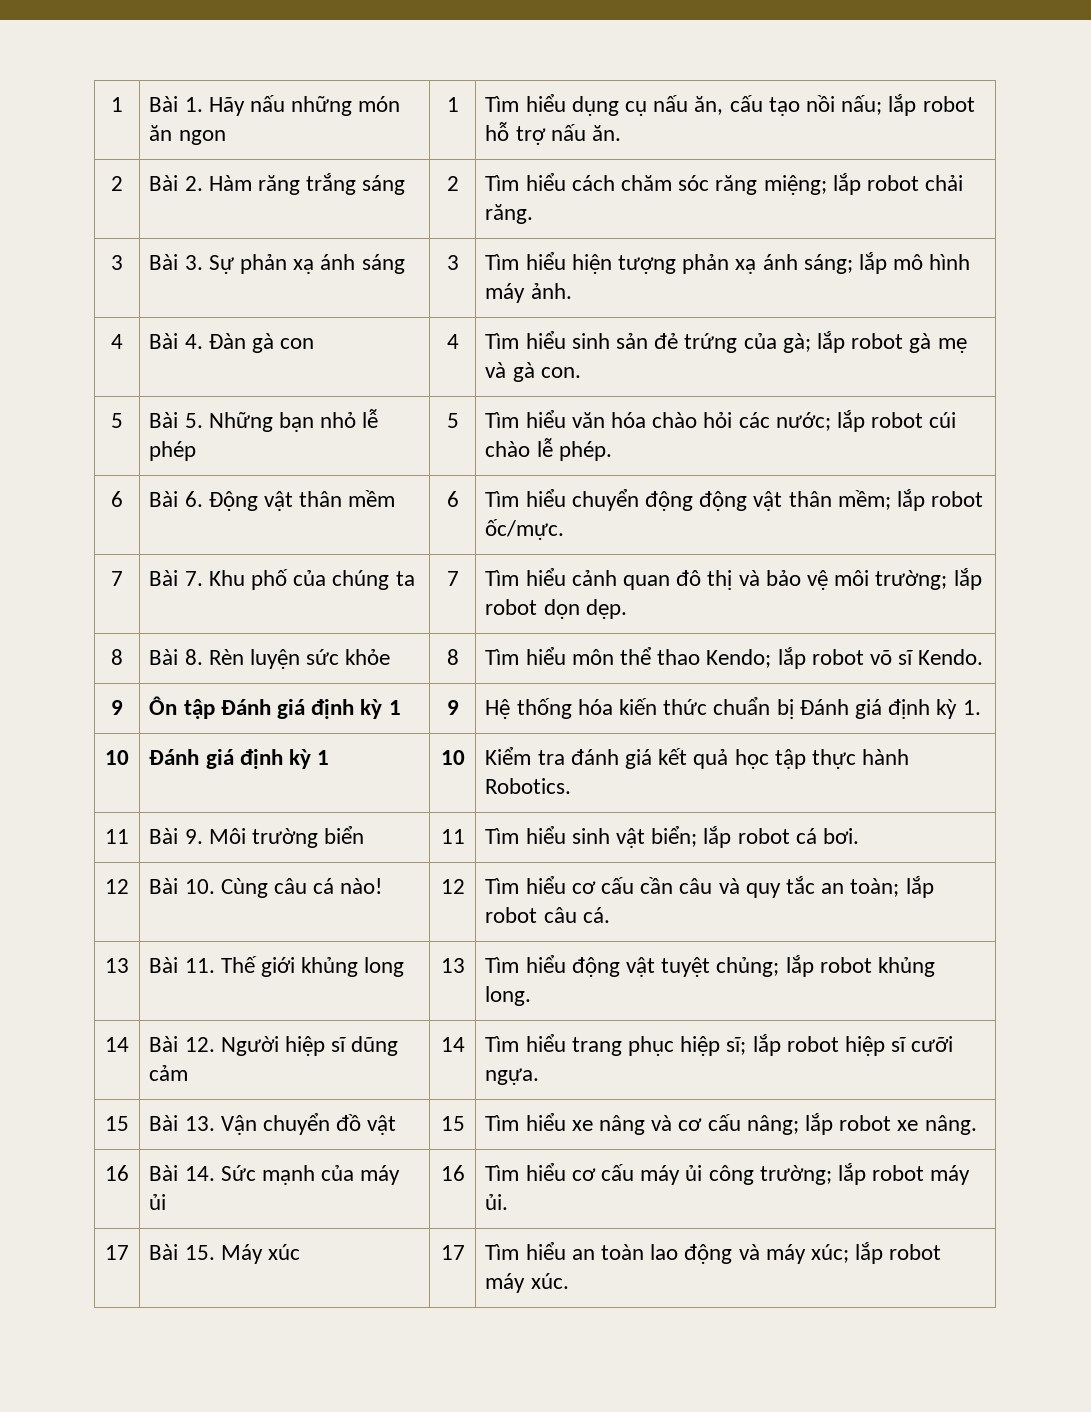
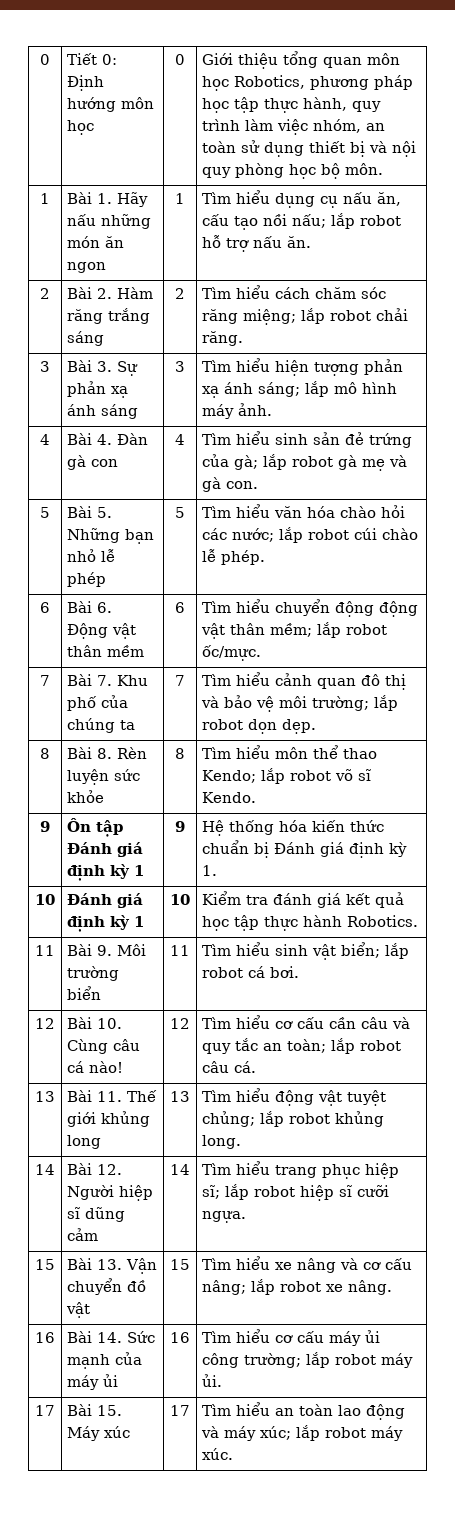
+ 0 | Tiết 0: Định hướng môn học | 0 | Giới thiệu tổng quan môn học Robotics, phương pháp học tập thực hành, quy trình làm việc nhóm, an toàn sử dụng thiết bị và nội quy phòng học bộ môn.

